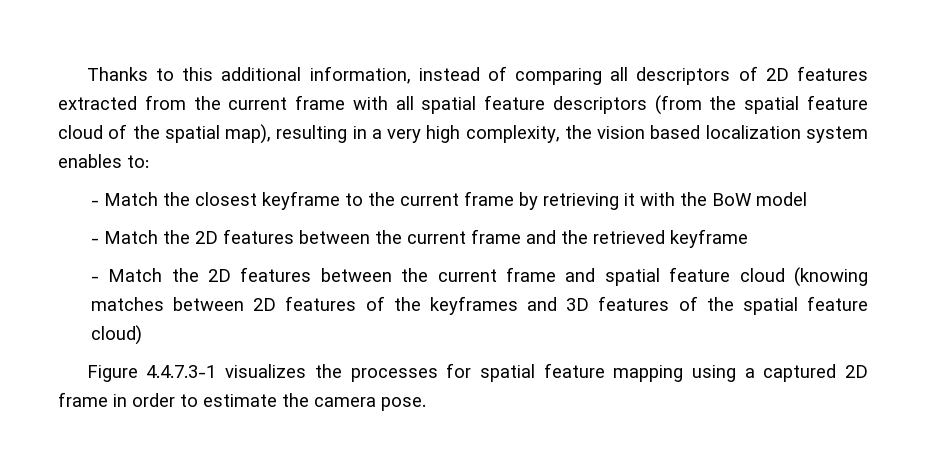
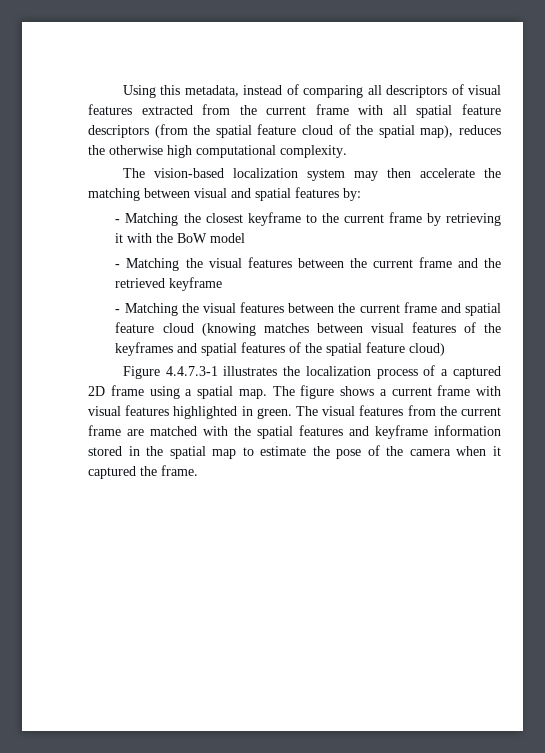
- Thanks to this additional information, instead of comparing all descriptors of 2D features extracted from the current frame with all spatial feature descriptors (from the spatial feature cloud of the spatial map), resulting in a very high complexity, the vision based localization system enables to:
- - Match the closest keyframe to the current frame by retrieving it with the BoW model
+ Using this metadata, instead of comparing all descriptors of visual features extracted from the current frame with all spatial feature descriptors (from the spatial feature cloud of the spatial map), reduces the otherwise high computational complexity.
+ The vision-based localization system may then accelerate the matching between visual and spatial features by:
+ - Matching the closest keyframe to the current frame by retrieving it with the BoW model
- - Match the 2D features between the current frame and the retrieved keyframe
+ - Matching the visual features between the current frame and the retrieved keyframe
- - Match the 2D features between the current frame and spatial feature cloud (knowing matches between 2D features of the keyframes and 3D features of the spatial feature cloud)
+ - Matching the visual features between the current frame and spatial feature cloud (knowing matches between visual features of the keyframes and spatial features of the spatial feature cloud)
- Figure 4.4.7.3-1 visualizes the processes for spatial feature mapping using a captured 2D frame in order to estimate the camera pose.
+ Figure 4.4.7.3-1 illustrates the localization process of a captured 2D frame using a spatial map. The figure shows a current frame with visual features highlighted in green. The visual features from the current frame are matched with the spatial features and keyframe information stored in the spatial map to estimate the pose of the camera when it captured the frame.

